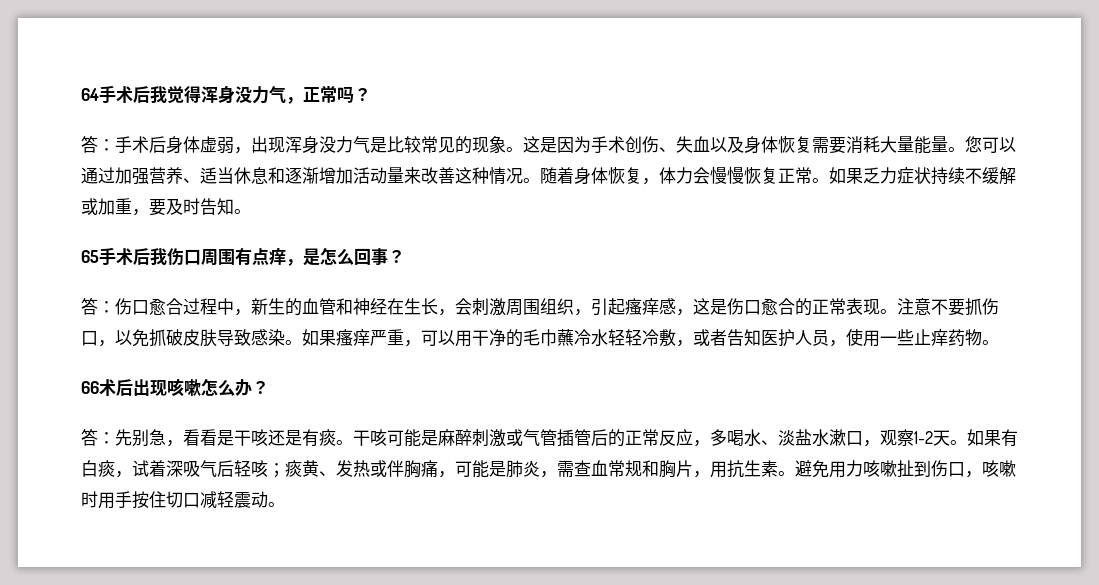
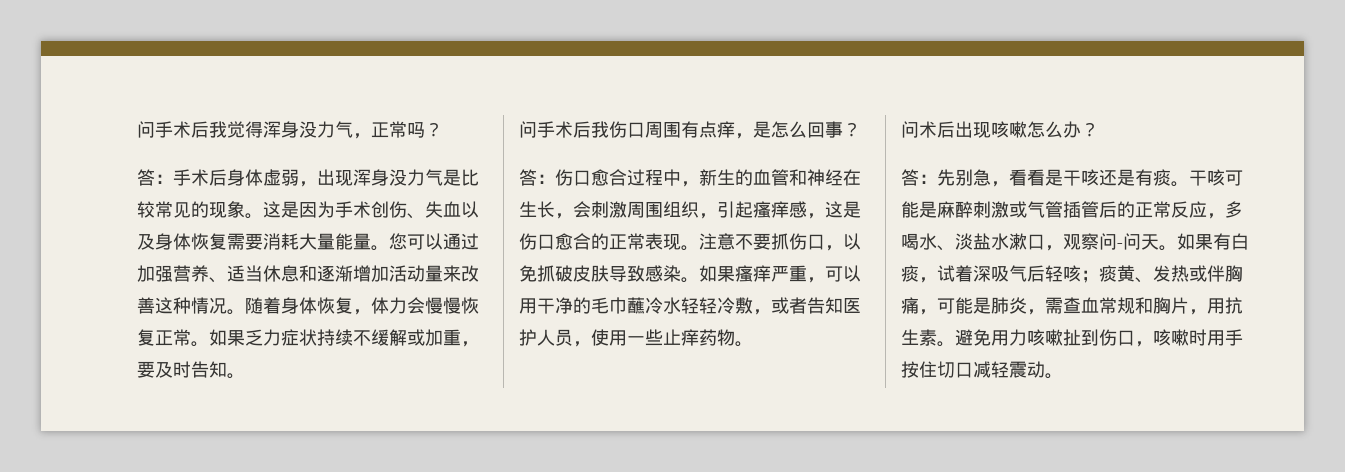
- 64手术后我觉得浑身没力气，正常吗？
+ 问手术后我觉得浑身没力气，正常吗？
- 65手术后我伤口周围有点痒，是怎么回事？
+ 问手术后我伤口周围有点痒，是怎么回事？
- 66术后出现咳嗽怎么办？
+ 问术后出现咳嗽怎么办？
- 干咳可能是麻醉刺激或气管插管后的正常反应，多喝水、淡盐水漱口，观察1-2天。
+ 干咳可能是麻醉刺激或气管插管后的正常反应，多喝水、淡盐水漱口，观察问-问天。

